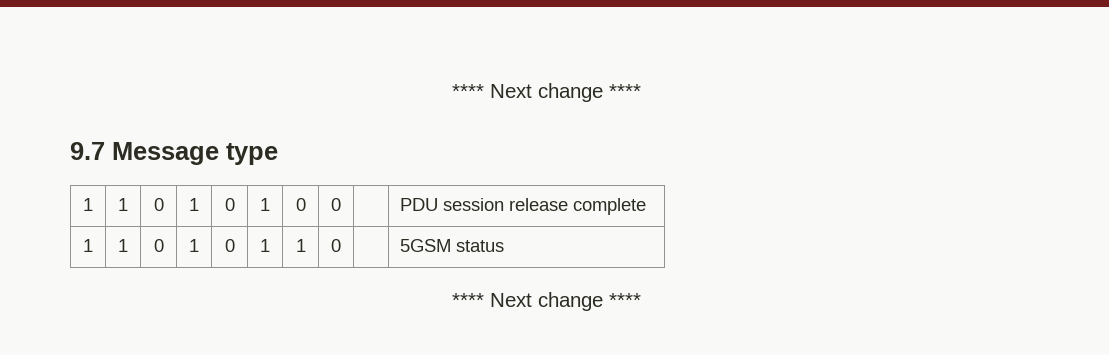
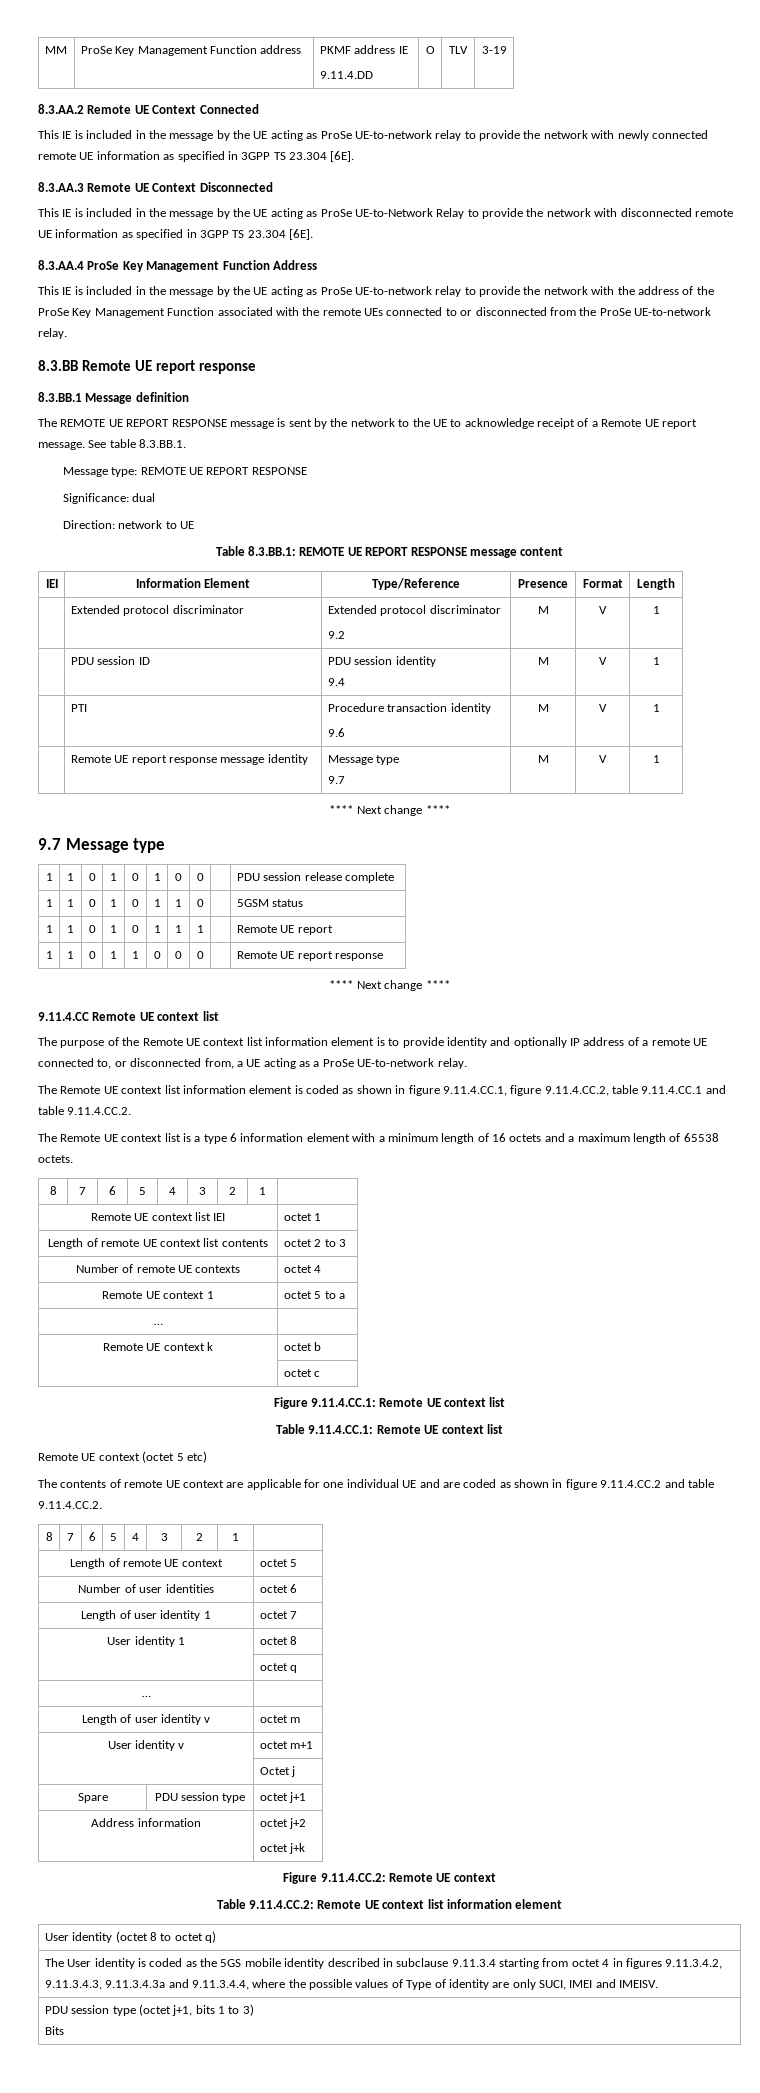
+ MM | ProSe Key Management Function address | PKMF address IE
+ 9.11.4.DD | O | TLV | 3-19
+ 8.3.AA.2 Remote UE Context Connected
+ This IE is included in the message by the UE acting as ProSe UE-to-network relay to provide the network with newly connected remote UE information as specified in 3GPP TS 23.304 [6E].
+ 8.3.AA.3 Remote UE Context Disconnected
+ This IE is included in the message by the UE acting as ProSe UE-to-Network Relay to provide the network with disconnected remote UE information as specified in 3GPP TS 23.304 [6E].
+ 8.3.AA.4 ProSe Key Management Function Address
+ This IE is included in the message by the UE acting as ProSe UE-to-network relay to provide the network with the address of the ProSe Key Management Function associated with the remote UEs connected to or disconnected from the ProSe UE-to-network relay.
+ 8.3.BB Remote UE report response
+ 8.3.BB.1 Message definition
+ The REMOTE UE REPORT RESPONSE message is sent by the network to the UE to acknowledge receipt of a Remote UE report message. See table 8.3.BB.1.
+ Message type: REMOTE UE REPORT RESPONSE
+ Significance: dual
+ Direction: network to UE
+ Table 8.3.BB.1: REMOTE UE REPORT RESPONSE message content
+ IEI | Information Element | Type/Reference | Presence | Format | Length
+ | Extended protocol discriminator | Extended protocol discriminator
+ 9.2 | M | V | 1
+ | PDU session ID | PDU session identity
+ 9.4 | M | V | 1
+ | PTI | Procedure transaction identity
+ 9.6 | M | V | 1
+ | Remote UE report response message identity | Message type
+ 9.7 | M | V | 1
  1 | 1 | 0 | 1 | 0 | 1 | 1 | 0 | | 5GSM status
+ 1 | 1 | 0 | 1 | 0 | 1 | 1 | 1 | | Remote UE report
+ 1 | 1 | 0 | 1 | 1 | 0 | 0 | 0 | | Remote UE report response
  **** Next change ****
+ 9.11.4.CC Remote UE context list
+ The purpose of the Remote UE context list information element is to provide identity and optionally IP address of a remote UE connected to, or disconnected from, a UE acting as a ProSe UE-to-network relay.
+ The Remote UE context list information element is coded as shown in figure 9.11.4.CC.1, figure 9.11.4.CC.2, table 9.11.4.CC.1 and table 9.11.4.CC.2.
+ The Remote UE context list is a type 6 information element with a minimum length of 16 octets and a maximum length of 65538 octets.
+ 8 | 7 | 6 | 5 | 4 | 3 | 2 | 1 |
+ Remote UE context list IEI | octet 1
+ Length of remote UE context list contents | octet 2 to 3
+ Number of remote UE contexts | octet 4
+ Remote UE context 1 | octet 5 to a
+ … |
+ Remote UE context k | octet b
+ | octet c
+ Figure 9.11.4.CC.1: Remote UE context list
+ Table 9.11.4.CC.1: Remote UE context list
+ Remote UE context (octet 5 etc)
+ The contents of remote UE context are applicable for one individual UE and are coded as shown in figure 9.11.4.CC.2 and table 9.11.4.CC.2.
+ 8 | 7 | 6 | 5 | 4 | 3 | 2 | 1 |
+ Length of remote UE context | octet 5
+ Number of user identities | octet 6
+ Length of user identity 1 | octet 7
+ User identity 1 | octet 8
+ | octet q
+ … |
+ Length of user identity v | octet m
+ User identity v | octet m+1
+ | Octet j
+ Spare | PDU session type | octet j+1
+ Address information | octet j+2
+ octet j+k
+ Figure 9.11.4.CC.2: Remote UE context
+ Table 9.11.4.CC.2: Remote UE context list information element
+ User identity (octet 8 to octet q)
+ The User identity is coded as the 5GS mobile identity described in subclause 9.11.3.4 starting from octet 4 in figures 9.11.3.4.2, 9.11.3.4.3, 9.11.3.4.3a and 9.11.3.4.4, where the possible values of Type of identity are only SUCI, IMEI and IMEISV.
+ PDU session type (octet j+1, bits 1 to 3)
+ Bits

